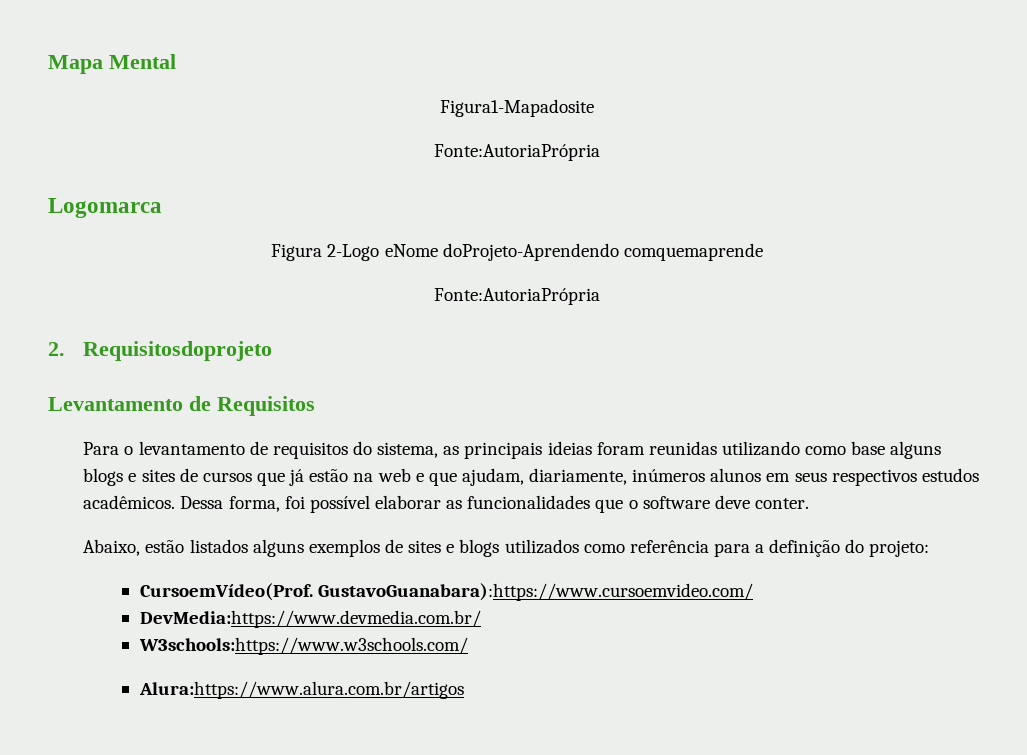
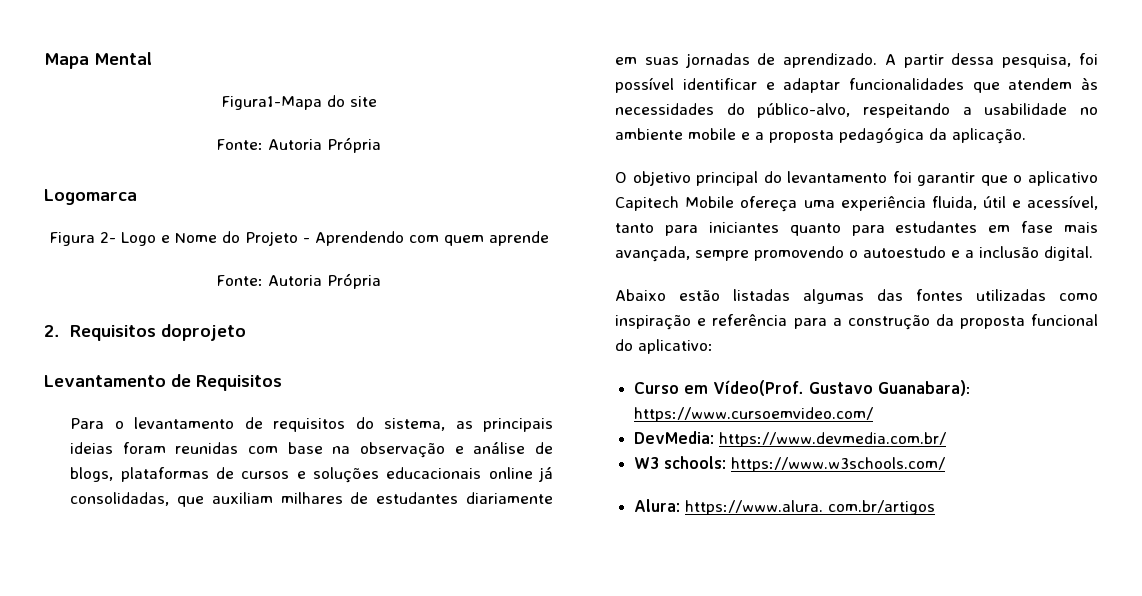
- Figura1-Mapadosite
- Fonte:AutoriaPrópria
+ Figura1-Mapa do site
+ Fonte: Autoria Própria
  Logomarca
- Figura 2-Logo eNome doProjeto-Aprendendo comquemaprende
- Fonte:AutoriaPrópria
+ Figura 2- Logo e Nome do Projeto - Aprendendo com quem aprende
+ Fonte: Autoria Própria
- 2. Requisitosdoprojeto
+ 2. Requisitos doprojeto
- Para o levantamento de requisitos do sistema, as principais ideias foram reunidas utilizando como base alguns blogs e sites de cursos que já estão na web e que ajudam, diariamente, inúmeros alunos em seus respectivos estudos acadêmicos. Dessa forma, foi possível elaborar as funcionalidades que o software deve conter.
- Abaixo, estão listados alguns exemplos de sites e blogs utilizados como referência para a definição do projeto:
- CursoemVídeo(Prof. GustavoGuanabara):https://www.cursoemvideo.com/
- DevMedia:https://www.devmedia.com.br/
- W3schools:https://www.w3schools.com/
- Alura:https://www.alura.com.br/artigos
+ Para o levantamento de requisitos do sistema, as principais ideias foram reunidas com base na observação e análise de blogs, plataformas de cursos e soluções educacionais online já consolidadas, que auxiliam milhares de estudantes diariamente em suas jornadas de aprendizado. A partir dessa pesquisa, foi possível identificar e adaptar funcionalidades que atendem às necessidades do público-alvo, respeitando a usabilidade no ambiente mobile e a proposta pedagógica da aplicação.
+ O objetivo principal do levantamento foi garantir que o aplicativo Capitech Mobile ofereça uma experiência fluida, útil e acessível, tanto para iniciantes quanto para estudantes em fase mais avançada, sempre promovendo o autoestudo e a inclusão digital.
+ Abaixo estão listadas algumas das fontes utilizadas como inspiração e referência para a construção da proposta funcional do aplicativo:
+ Curso em Vídeo(Prof. Gustavo Guanabara): https://www.cursoemvideo.com/
+ DevMedia: https://www.devmedia.com.br/
+ W3 schools: https://www.w3schools.com/
+ Alura: https://www.alura. com.br/artigos

